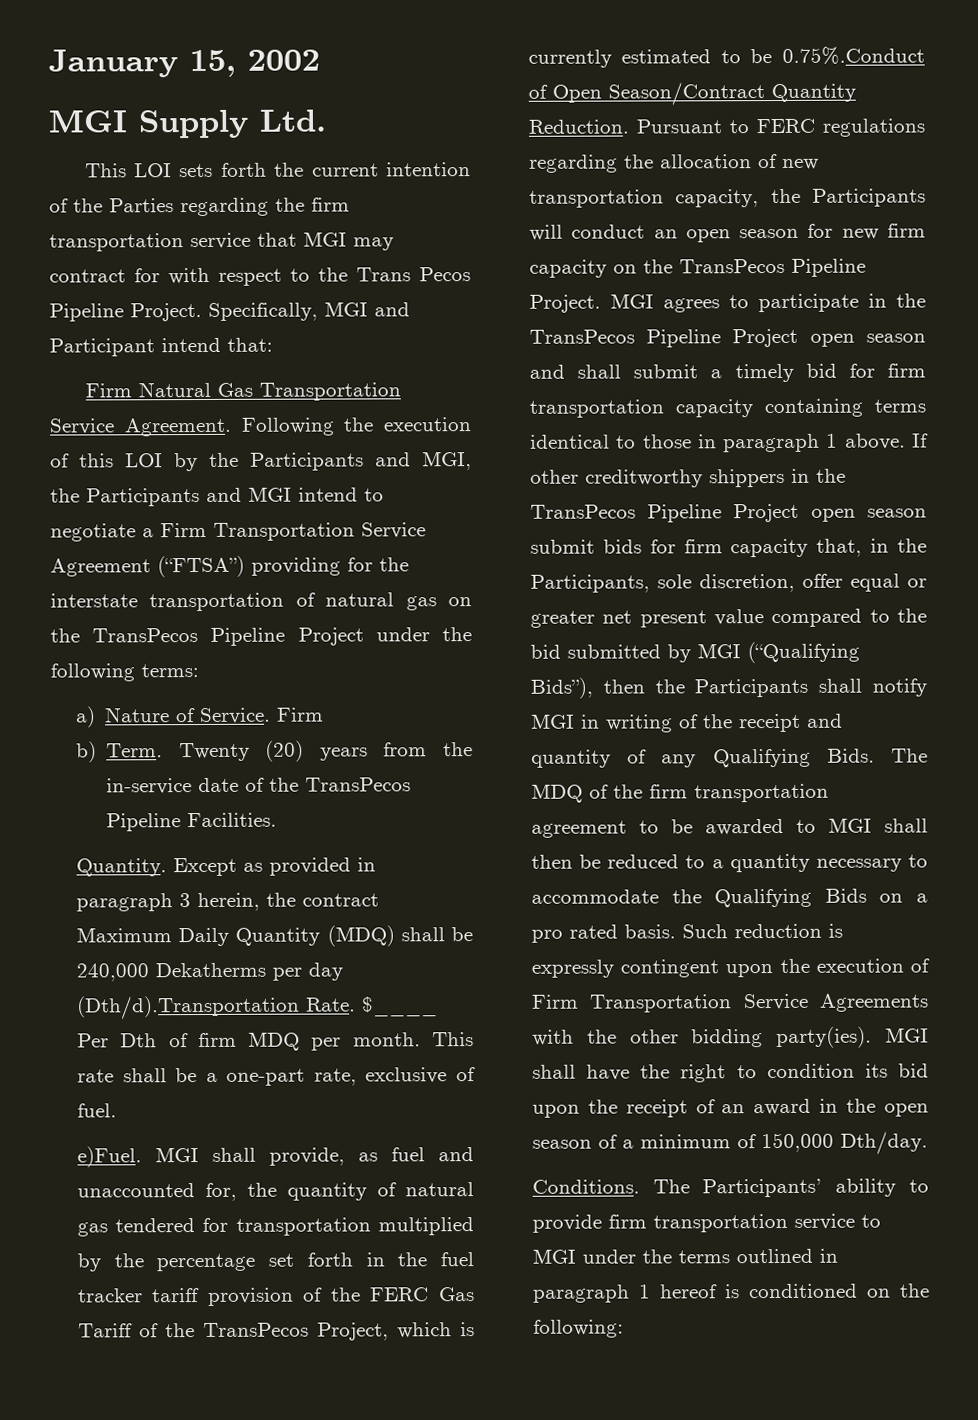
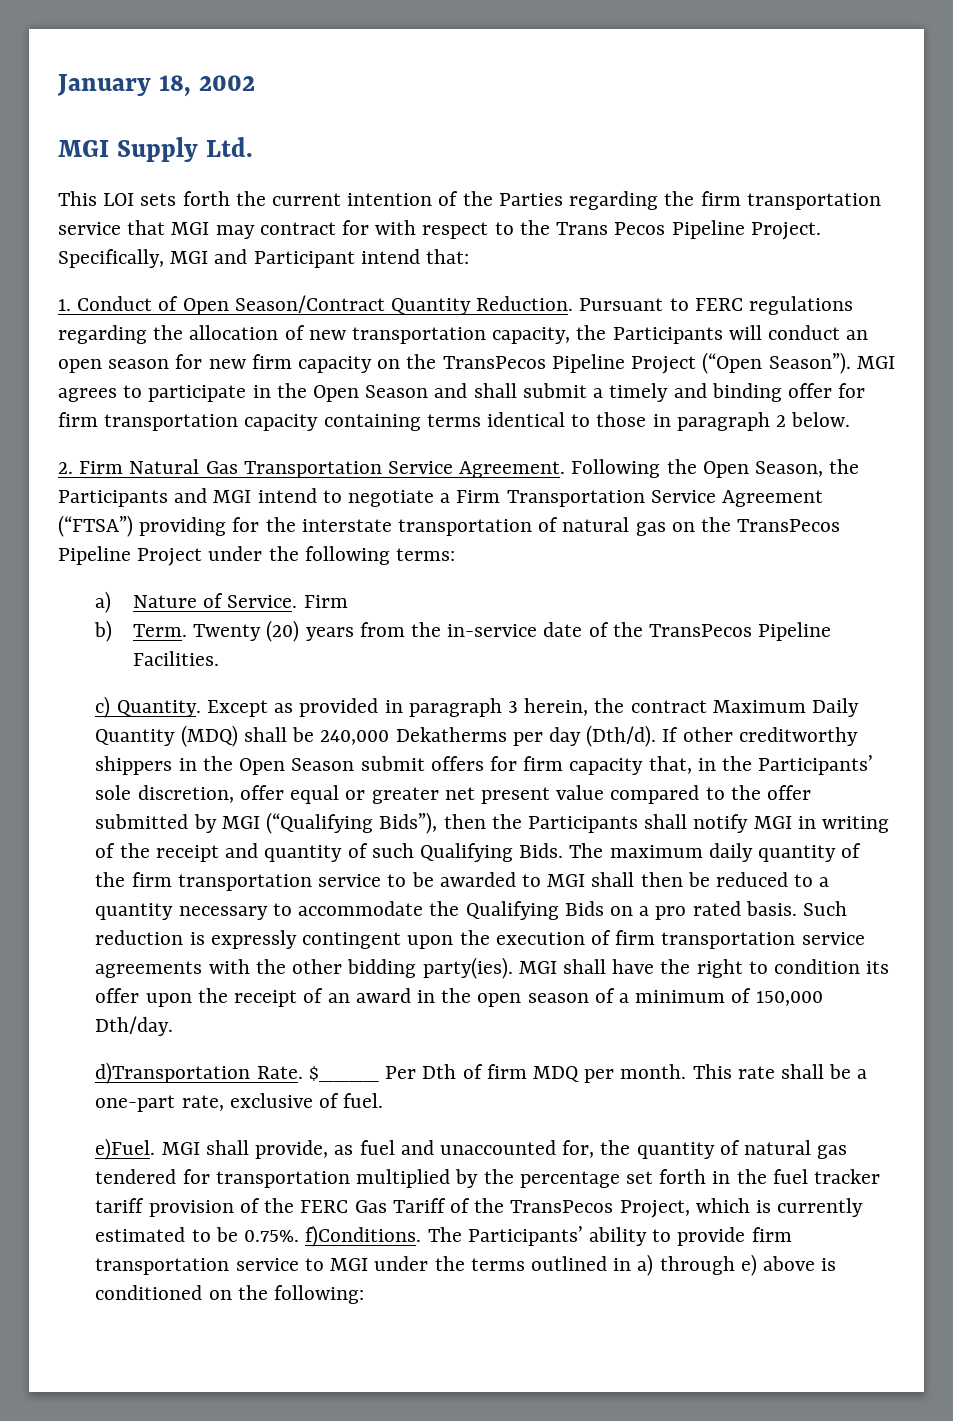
- January 15, 2002
+ January 18, 2002
- Firm Natural Gas Transportation Service Agreement.
+ 1. Conduct of Open Season/Contract Quantity Reduction. Pursuant to FERC regulations regarding the allocation of new transportation capacity, the Participants will conduct an open season for new firm capacity on the TransPecos Pipeline Project (“Open Season”). MGI agrees to participate in the Open Season and shall submit a timely and binding offer for firm transportation capacity containing terms identical to those in paragraph 2 below.
+ 2. Firm Natural Gas Transportation Service Agreement.
- Following the execution of this LOI by the Participants and MGI, the Participants and MGI intend to negotiate a Firm Transportation Service Agreement (“FTSA”) providing for the interstate transportation of natural gas on the TransPecos Pipeline Project under the following terms:
+ Following the Open Season, the Participants and MGI intend to negotiate a Firm Transportation Service Agreement (“FTSA”) providing for the interstate transportation of natural gas on the TransPecos Pipeline Project under the following terms:
- Quantity.
+ c) Quantity.
- Except as provided in paragraph 3 herein, the contract Maximum Daily Quantity (MDQ) shall be 240,000 Dekatherms per day (Dth/d).Transportation Rate.
+ Except as provided in paragraph 3 herein, the contract Maximum Daily Quantity (MDQ) shall be 240,000 Dekatherms per day (Dth/d). If other creditworthy shippers in the Open Season submit offers for firm capacity that, in the Participants’ sole discretion, offer equal or greater net present value compared to the offer submitted by MGI (“Qualifying Bids”), then the Participants shall notify MGI in writing of the receipt and quantity of such Qualifying Bids. The maximum daily quantity of the firm transportation service to be awarded to MGI shall then be reduced to a quantity necessary to accommodate the Qualifying Bids on a pro rated basis. Such reduction is expressly contingent upon the execution of firm transportation service agreements with the other bidding party(ies). MGI shall have the right to condition its offer upon the receipt of an award in the open season of a minimum of 150,000 Dth/day.
+ d)Transportation Rate.
- MGI shall provide, as fuel and unaccounted for, the quantity of natural gas tendered for transportation multiplied by the percentage set forth in the fuel tracker tariff provision of the FERC Gas Tariff of the TransPecos Project, which is currently estimated to be 0.75%.Conduct of Open Season/Contract Quantity Reduction. Pursuant to FERC regulations regarding the allocation of new transportation capacity, the Participants will conduct an open season for new firm capacity on the TransPecos Pipeline Project. MGI agrees to participate in the TransPecos Pipeline Project open season and shall submit a timely bid for firm transportation capacity containing terms identical to those in paragraph 1 above. If other creditworthy shippers in the TransPecos Pipeline Project open season submit bids for firm capacity that, in the Participants, sole discretion, offer equal or greater net present value compared to the bid submitted by MGI (“Qualifying Bids”), then the Participants shall notify MGI in writing of the receipt and quantity of any Qualifying Bids. The MDQ of the firm transportation agreement to be awarded to MGI shall then be reduced to a quantity necessary to accommodate the Qualifying Bids on a pro rated basis. Such reduction is expressly contingent upon the execution of Firm Transportation Service Agreements with the other bidding party(ies). MGI shall have the right to condition its bid upon the receipt of an award in the open season of a minimum of 150,000 Dth/day.
- Conditions.
+ MGI shall provide, as fuel and unaccounted for, the quantity of natural gas tendered for transportation multiplied by the percentage set forth in the fuel tracker tariff provision of the FERC Gas Tariff of the TransPecos Project, which is currently estimated to be 0.75%. f)Conditions.
- The Participants’ ability to provide firm transportation service to MGI under the terms outlined in paragraph 1 hereof is conditioned on the following:
+ The Participants’ ability to provide firm transportation service to MGI under the terms outlined in a) through e) above is conditioned on the following:

